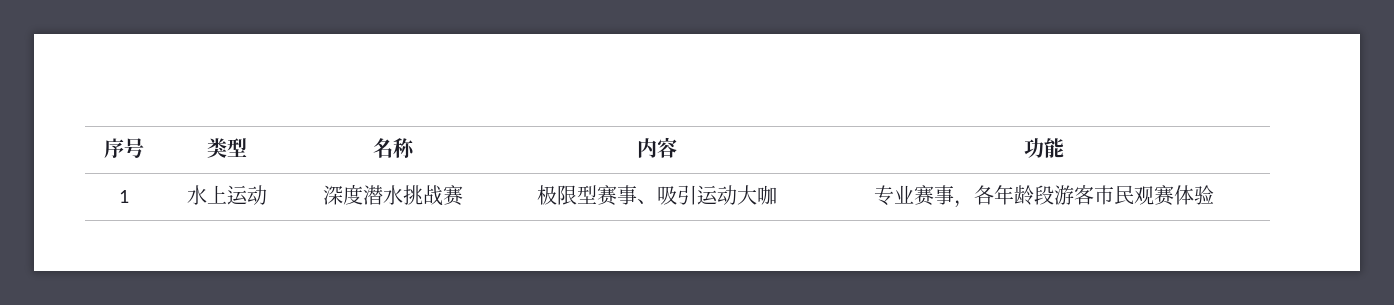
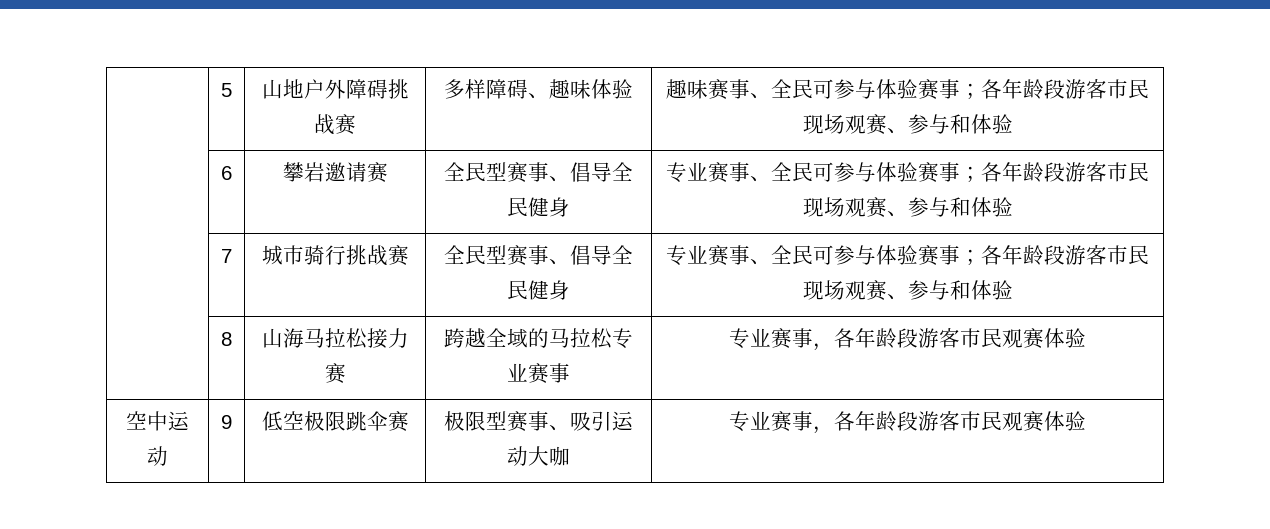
- 序号 | 类型 | 名称 | 内容 | 功能
- 1 | 水上运动 | 深度潜水挑战赛 | 极限型赛事、吸引运动大咖 | 专业赛事，各年龄段游客市民观赛体验
+ | 5 | 山地户外障碍挑战赛 | 多样障碍、趣味体验 | 趣味赛事、全民可参与体验赛事；各年龄段游客市民现场观赛、参与和体验
+ | 6 | 攀岩邀请赛 | 全民型赛事、倡导全民健身 | 专业赛事、全民可参与体验赛事；各年龄段游客市民现场观赛、参与和体验
+ | 7 | 城市骑行挑战赛 | 全民型赛事、倡导全民健身 | 专业赛事、全民可参与体验赛事；各年龄段游客市民现场观赛、参与和体验
+ | 8 | 山海马拉松接力赛 | 跨越全域的马拉松专业赛事 | 专业赛事，各年龄段游客市民观赛体验
+ 空中运动 | 9 | 低空极限跳伞赛 | 极限型赛事、吸引运动大咖 | 专业赛事，各年龄段游客市民观赛体验

